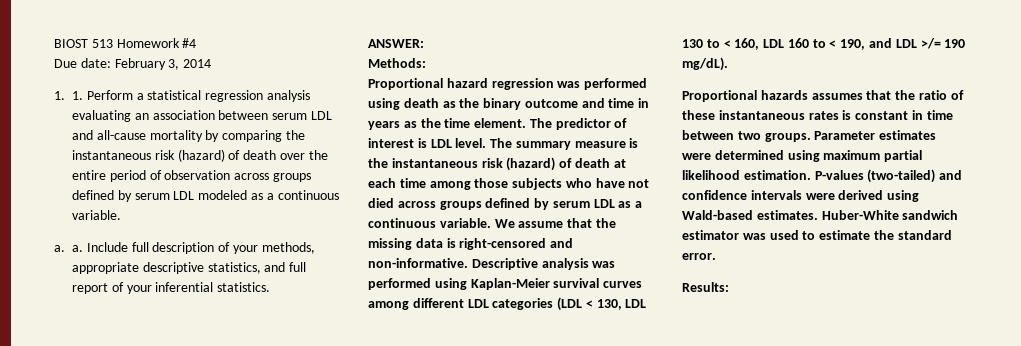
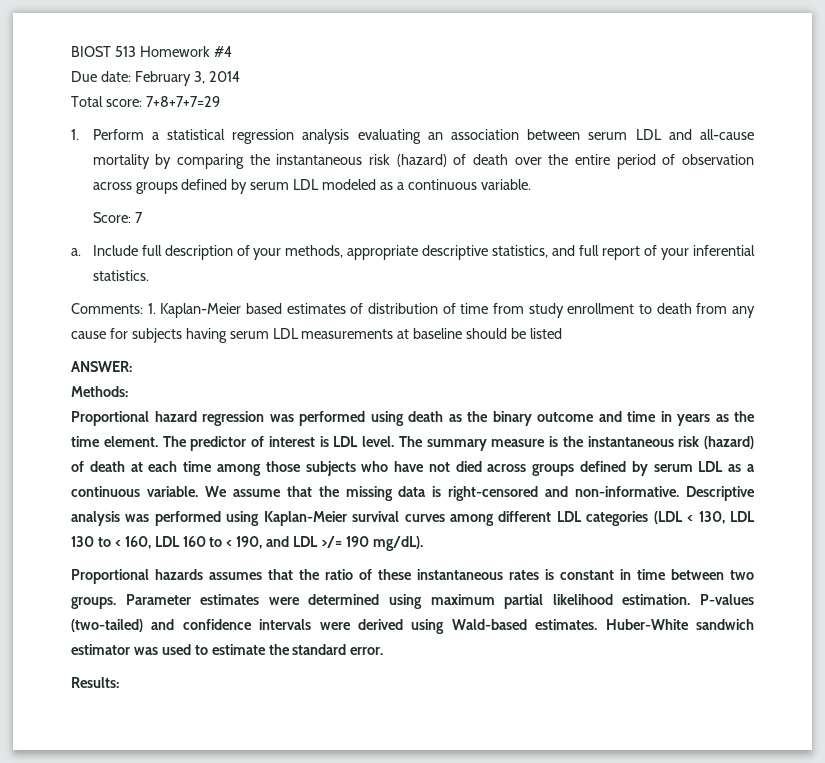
- 1. 1. Perform a statistical regression analysis evaluating an association between serum LDL and all-cause mortality by comparing the instantaneous risk (hazard) of death over the entire period of observation across groups defined by serum LDL modeled as a continuous variable.
+ Total score: 7+8+7+7=29
+ 1. Perform a statistical regression analysis evaluating an association between serum LDL and all-cause mortality by comparing the instantaneous risk (hazard) of death over the entire period of observation across groups defined by serum LDL modeled as a continuous variable.
- a. a.
+ Score: 7
+ a.
+ Comments: 1. Kaplan-Meier based estimates of distribution of time from study enrollment to death from any cause for subjects having serum LDL measurements at baseline should be listed

